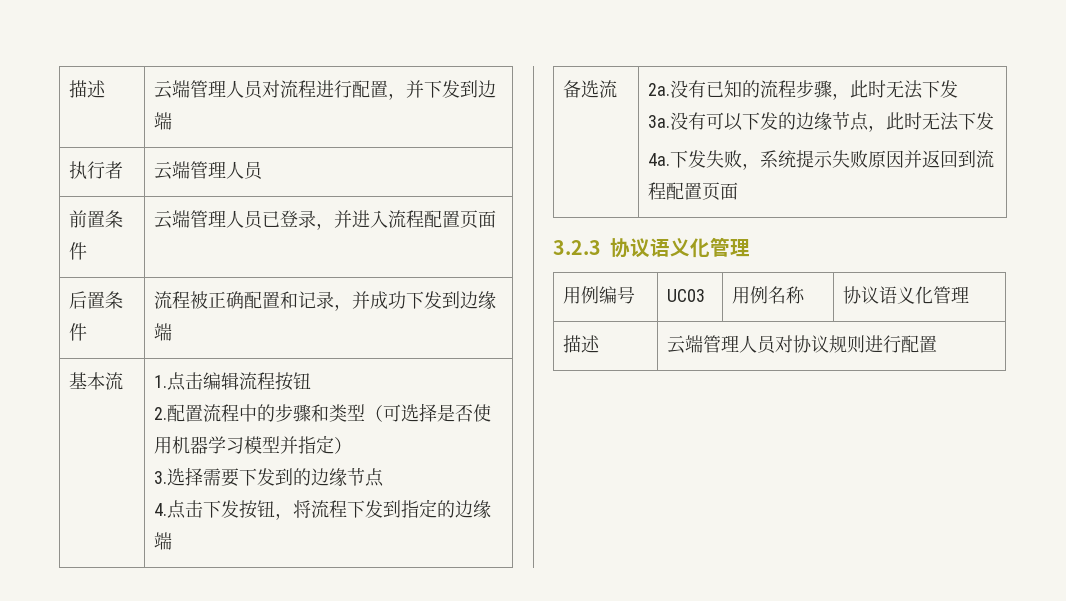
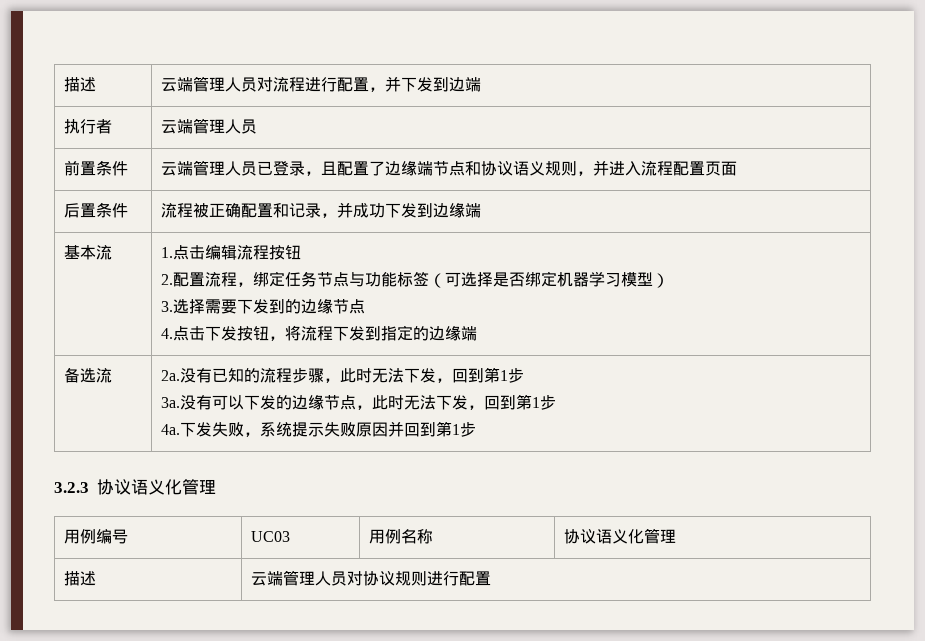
- 前置条件 | 云端管理人员已登录，并进入流程配置页面
+ 前置条件 | 云端管理人员已登录，且配置了边缘端节点和协议语义规则，并进入流程配置页面
- 2.配置流程中的步骤和类型（可选择是否使用机器学习模型并指定）
+ 2.配置流程，绑定任务节点与功能标签（可选择是否绑定机器学习模型）
- 备选流 | 2a.没有已知的流程步骤，此时无法下发
- 3a.没有可以下发的边缘节点，此时无法下发
- 4a.下发失败，系统提示失败原因并返回到流程配置页面
+ 备选流 | 2a.没有已知的流程步骤，此时无法下发，回到第1步
+ 3a.没有可以下发的边缘节点，此时无法下发，回到第1步
+ 4a.下发失败，系统提示失败原因并回到第1步

